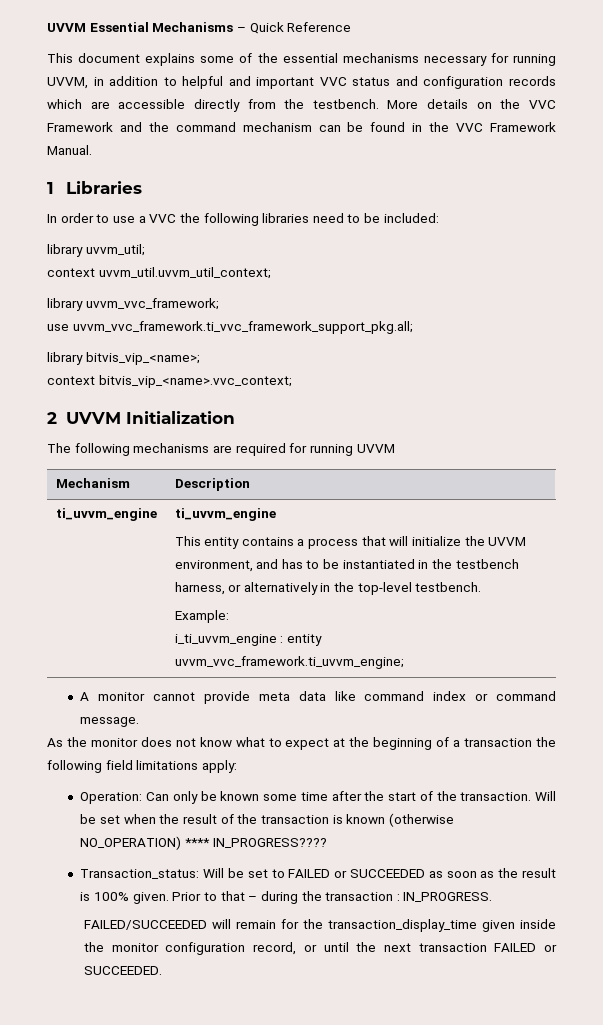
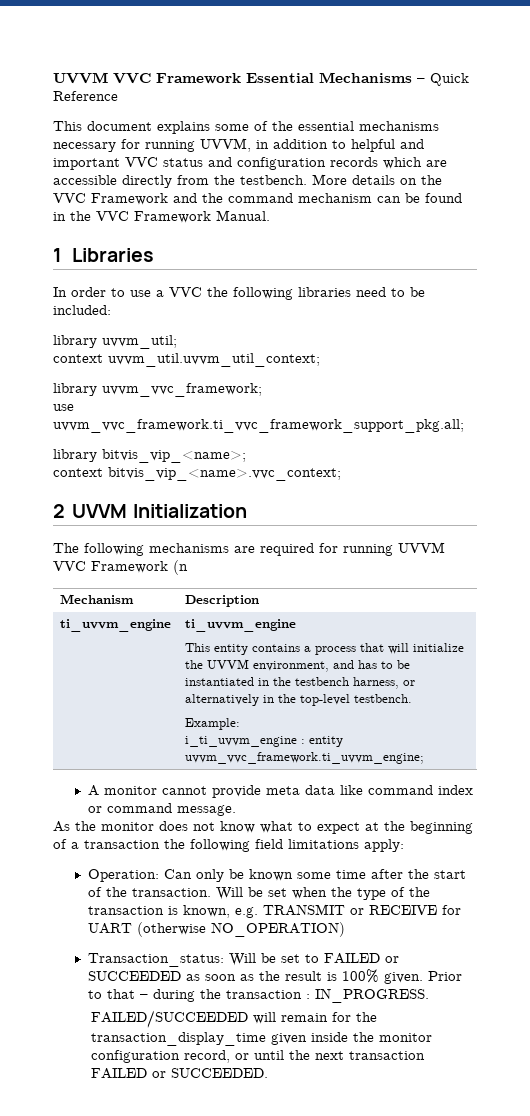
- UVVM Essential Mechanisms – Quick Reference
+ UVVM VVC Framework Essential Mechanisms – Quick Reference
- The following mechanisms are required for running UVVM
+ The following mechanisms are required for running UVVM VVC Framework (n
- Will be set when the result of the transaction is known (otherwise NO_OPERATION) **** IN_PROGRESS????
+ Will be set when the type of the transaction is known, e.g. TRANSMIT or RECEIVE for UART (otherwise NO_OPERATION)

